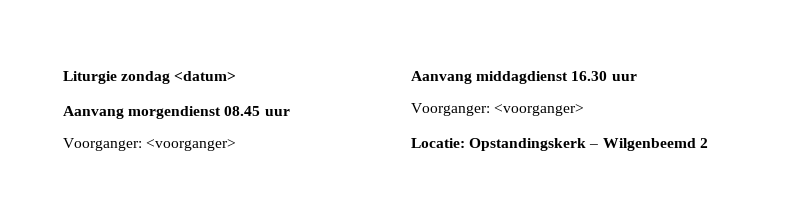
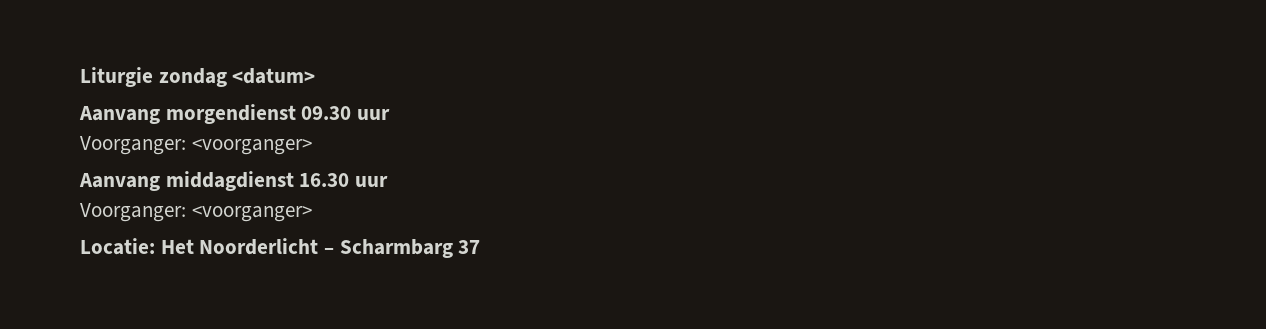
- Aanvang morgendienst 08.45 uur
+ Aanvang morgendienst 09.30 uur
- Locatie: Opstandingskerk – Wilgenbeemd 2
+ Locatie: Het Noorderlicht – Scharmbarg 37

